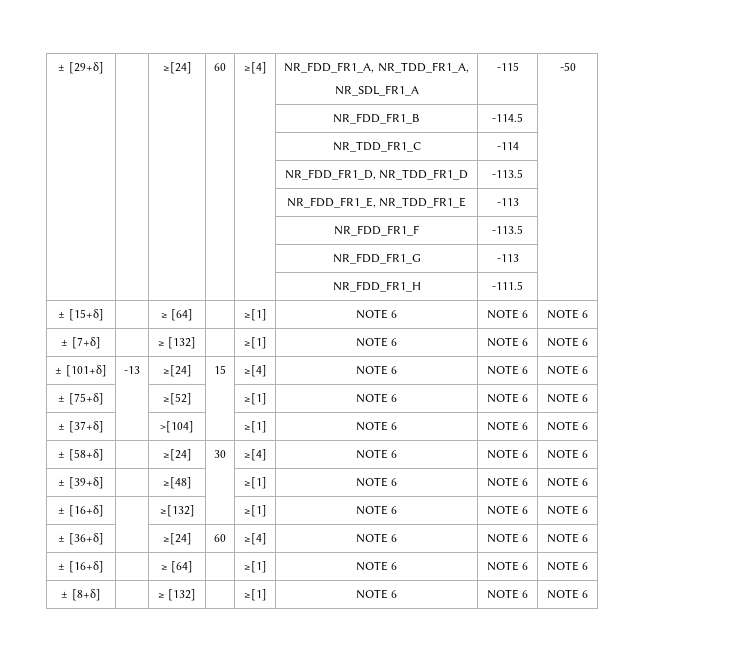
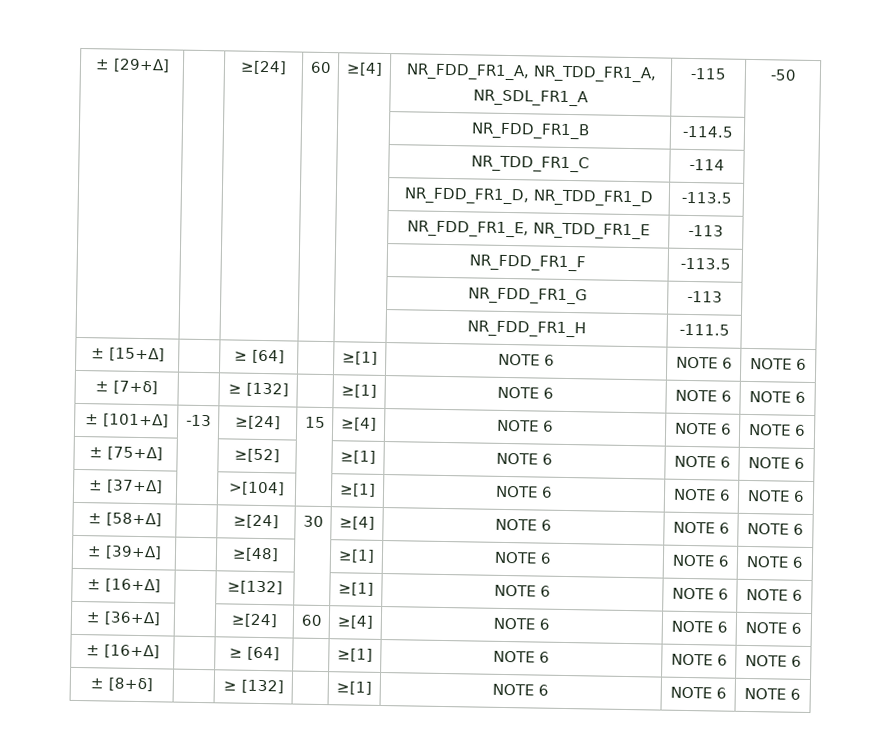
- ± [29+δ] | | ≥[24] | 60 | ≥[4] | NR_FDD_FR1_A, NR_TDD_FR1_A,
+ ± [29+Δ] | | ≥[24] | 60 | ≥[4] | NR_FDD_FR1_A, NR_TDD_FR1_A,
- ± [15+δ] | | ≥ [64] | | ≥[1] | NOTE 6 | NOTE 6 | NOTE 6
+ ± [15+Δ] | | ≥ [64] | | ≥[1] | NOTE 6 | NOTE 6 | NOTE 6
- ± [101+δ] | -13 | ≥[24] | 15 | ≥[4] | NOTE 6 | NOTE 6 | NOTE 6
+ ± [101+Δ] | -13 | ≥[24] | 15 | ≥[4] | NOTE 6 | NOTE 6 | NOTE 6
- ± [75+δ] | | ≥[52] | | ≥[1] | NOTE 6 | NOTE 6 | NOTE 6
+ ± [75+Δ] | | ≥[52] | | ≥[1] | NOTE 6 | NOTE 6 | NOTE 6
- ± [37+δ] | | >[104] | | ≥[1] | NOTE 6 | NOTE 6 | NOTE 6
+ ± [37+Δ] | | >[104] | | ≥[1] | NOTE 6 | NOTE 6 | NOTE 6
- ± [58+δ] | | ≥[24] | 30 | ≥[4] | NOTE 6 | NOTE 6 | NOTE 6
+ ± [58+Δ] | | ≥[24] | 30 | ≥[4] | NOTE 6 | NOTE 6 | NOTE 6
- ± [39+δ] | | ≥[48] | | ≥[1] | NOTE 6 | NOTE 6 | NOTE 6
+ ± [39+Δ] | | ≥[48] | | ≥[1] | NOTE 6 | NOTE 6 | NOTE 6
- ± [16+δ] | | ≥[132] | | ≥[1] | NOTE 6 | NOTE 6 | NOTE 6
+ ± [16+Δ] | | ≥[132] | | ≥[1] | NOTE 6 | NOTE 6 | NOTE 6
- ± [36+δ] | | ≥[24] | 60 | ≥[4] | NOTE 6 | NOTE 6 | NOTE 6
+ ± [36+Δ] | | ≥[24] | 60 | ≥[4] | NOTE 6 | NOTE 6 | NOTE 6
- ± [16+δ] | | ≥ [64] | | ≥[1] | NOTE 6 | NOTE 6 | NOTE 6
+ ± [16+Δ] | | ≥ [64] | | ≥[1] | NOTE 6 | NOTE 6 | NOTE 6

